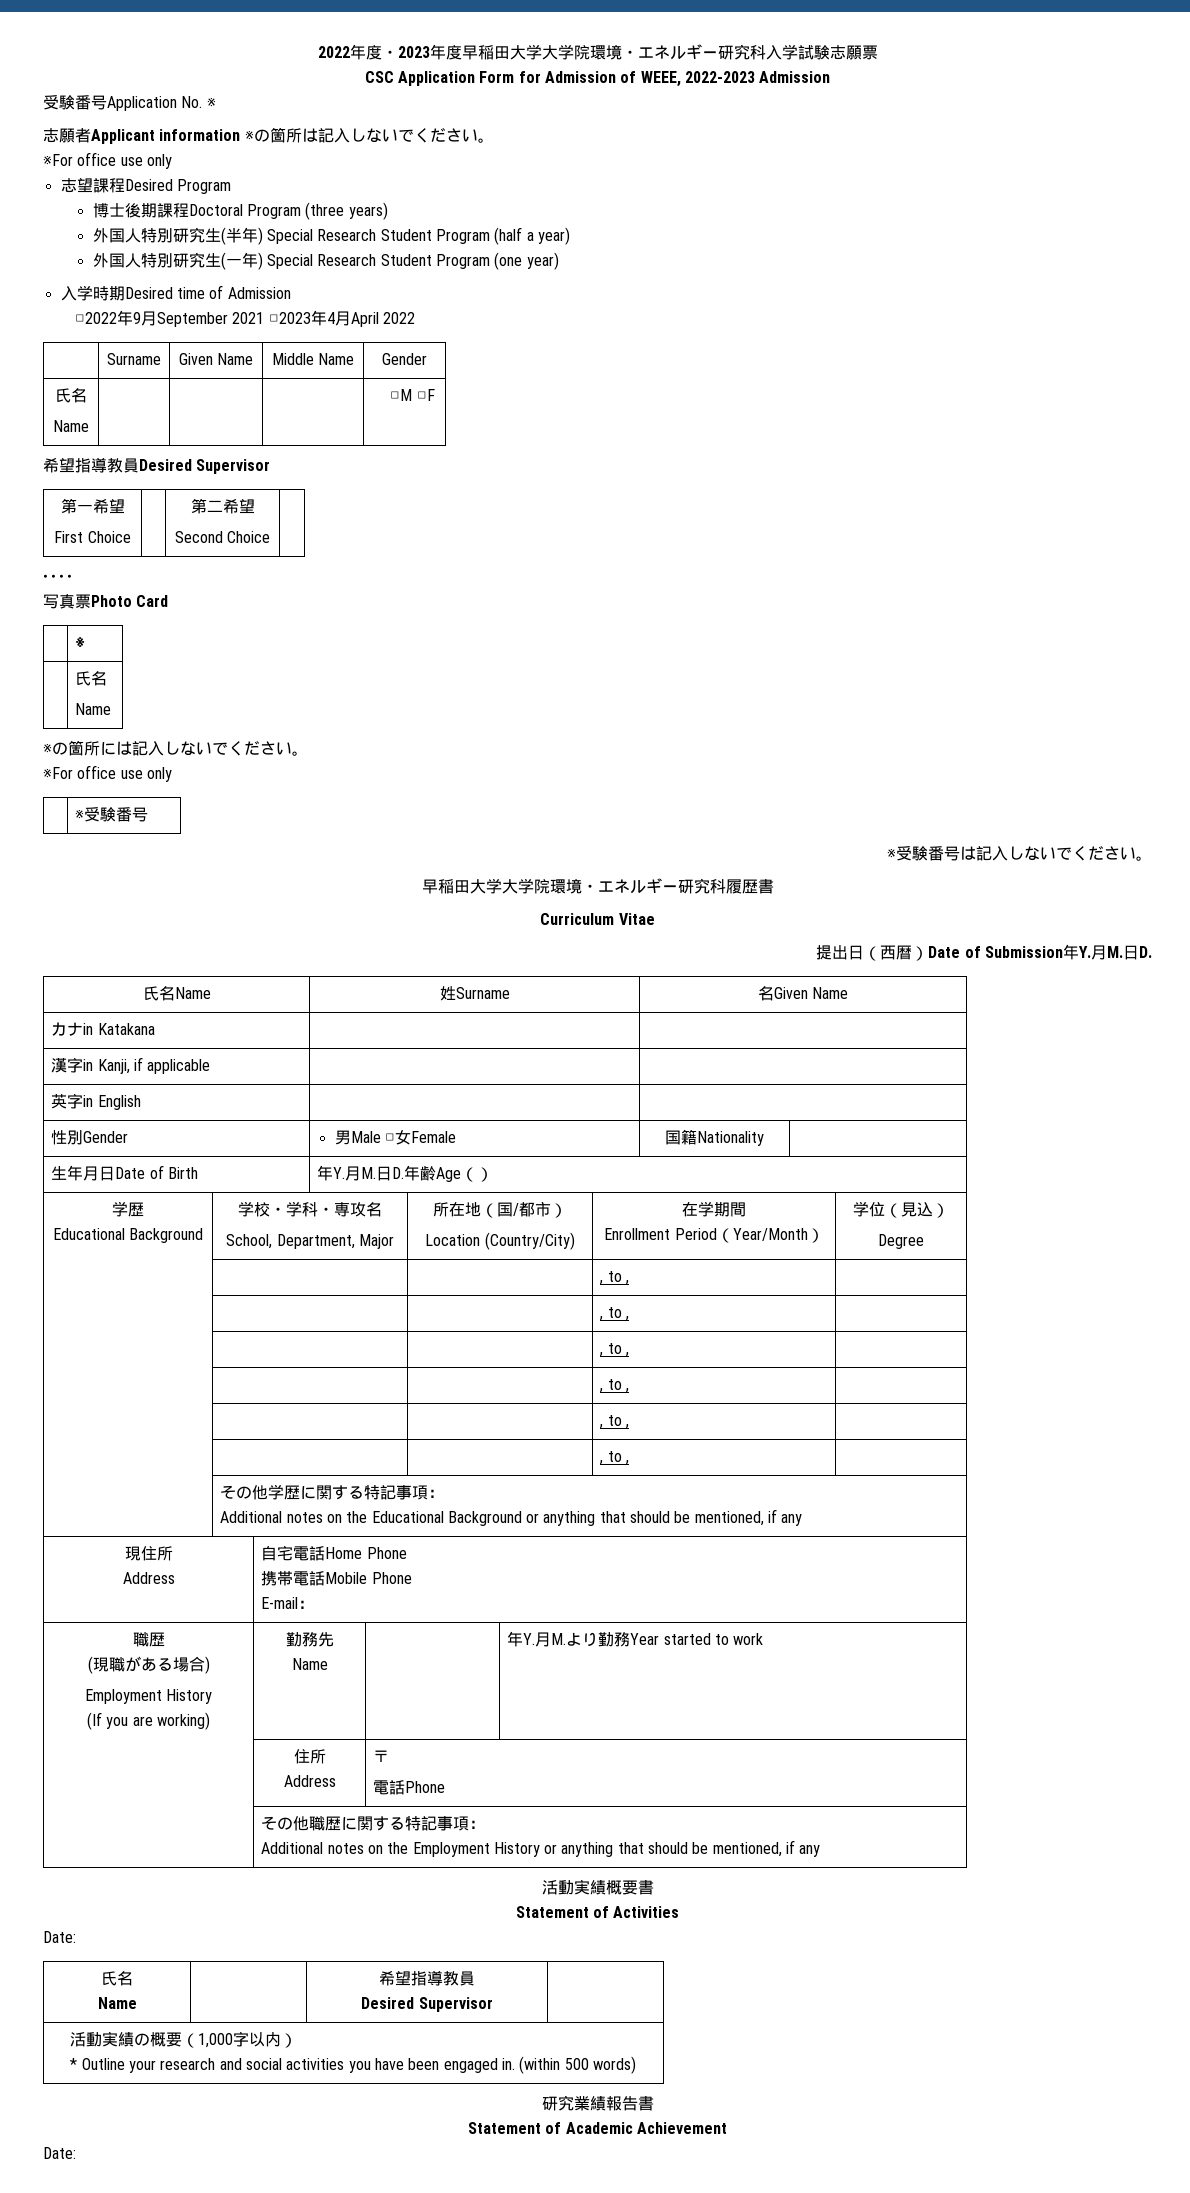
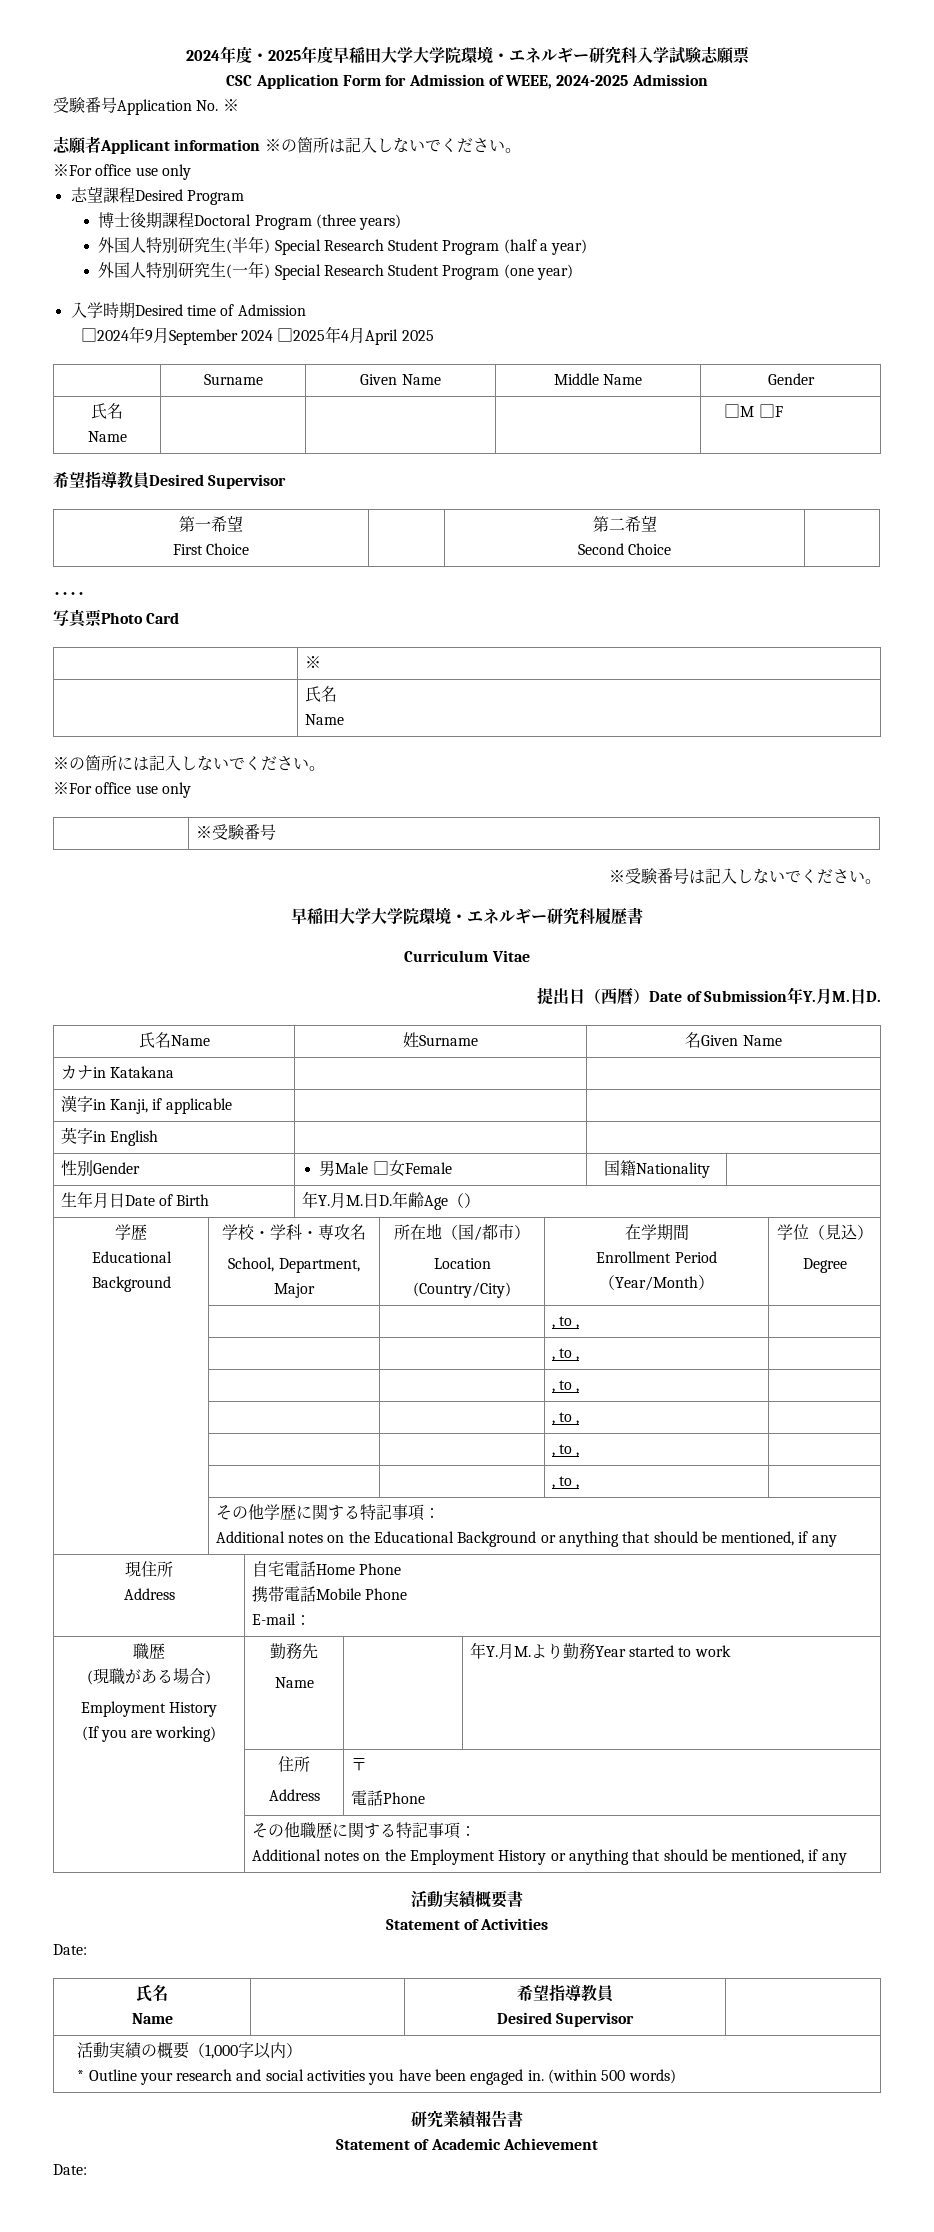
- 2022年度・2023年度早稲田大学大学院環境・エネルギー研究科入学試験志願票
+ 2024年度・2025年度早稲田大学大学院環境・エネルギー研究科入学試験志願票
- CSC Application Form for Admission of WEEE, 2022-2023 Admission
+ CSC Application Form for Admission of WEEE, 2024-2025 Admission
- □2022年9月September 2021 □2023年4月April 2022
+ □2024年9月September 2024 □2025年4月April 2025

